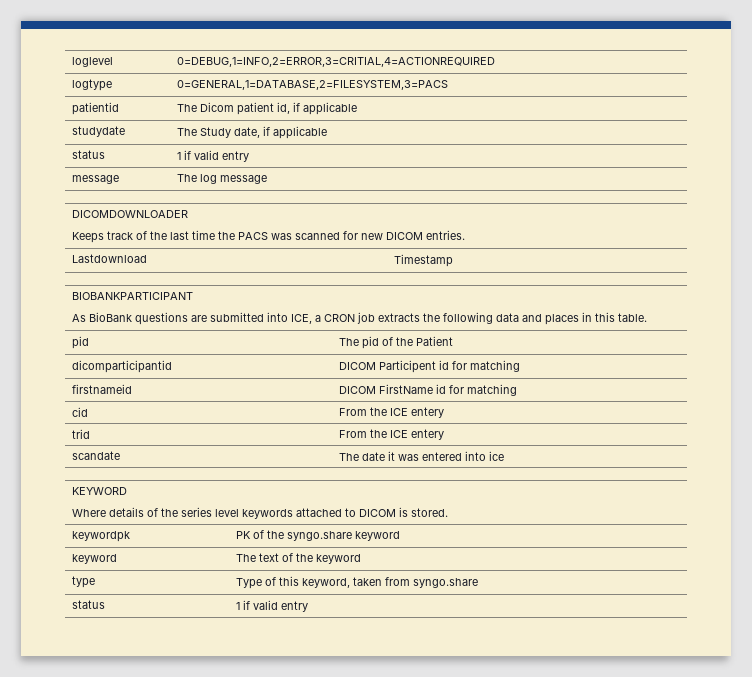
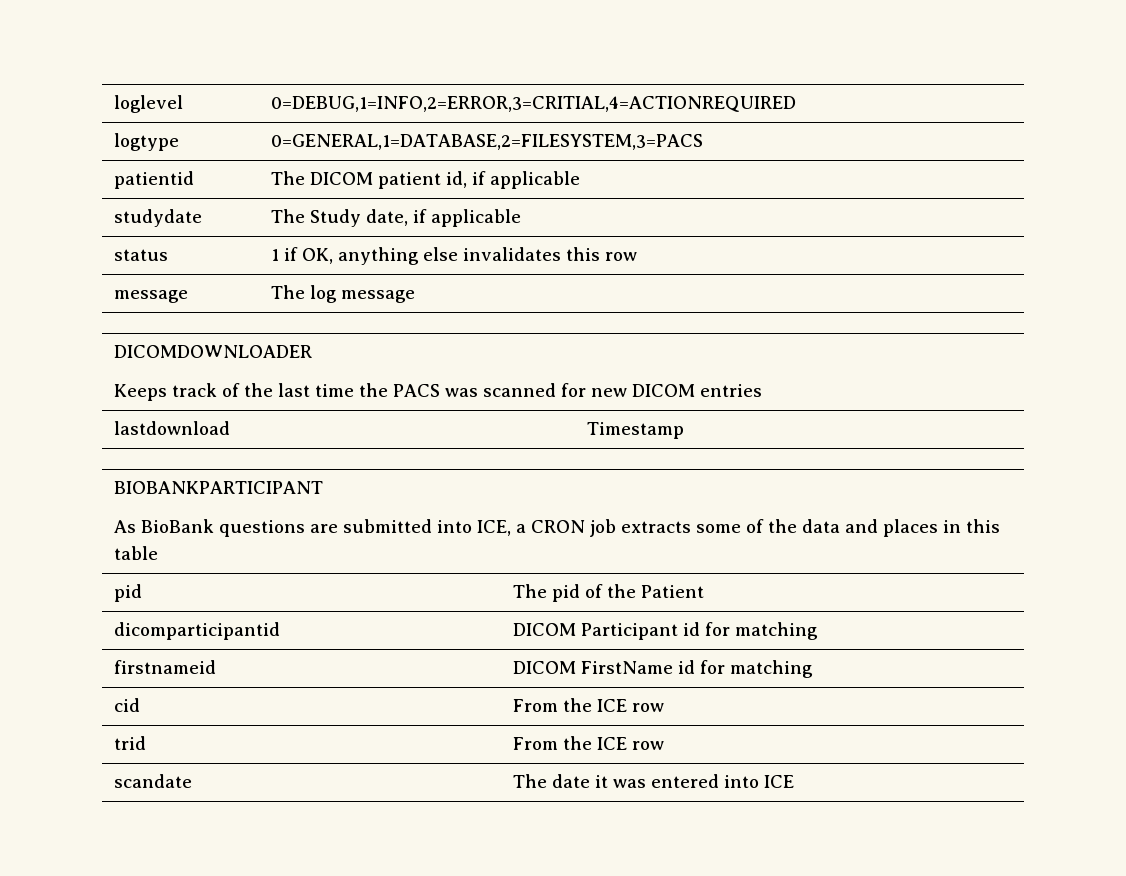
- patientid | The Dicom patient id, if applicable
+ patientid | The DICOM patient id, if applicable
  studydate | The Study date, if applicable
- status | 1 if valid entry
+ status | 1 if OK, anything else invalidates this row
  DICOMDOWNLOADER
- Keeps track of the last time the PACS was scanned for new DICOM entries.
- Lastdownload | Timestamp
+ Keeps track of the last time the PACS was scanned for new DICOM entries
+ lastdownload | Timestamp
  BIOBANKPARTICIPANT
- As BioBank questions are submitted into ICE, a CRON job extracts the following data and places in this table.
+ As BioBank questions are submitted into ICE, a CRON job extracts some of the data and places in this table
- dicomparticipantid | DICOM Participent id for matching
+ dicomparticipantid | DICOM Participant id for matching
- cid | From the ICE entery
+ cid | From the ICE row
- trid | From the ICE entery
+ trid | From the ICE row
- scandate | The date it was entered into ice
- KEYWORD
- Where details of the series level keywords attached to DICOM is stored.
- keywordpk | PK of the syngo.share keyword
- keyword | The text of the keyword
- type | Type of this keyword, taken from syngo.share
- status | 1 if valid entry
+ scandate | The date it was entered into ICE

